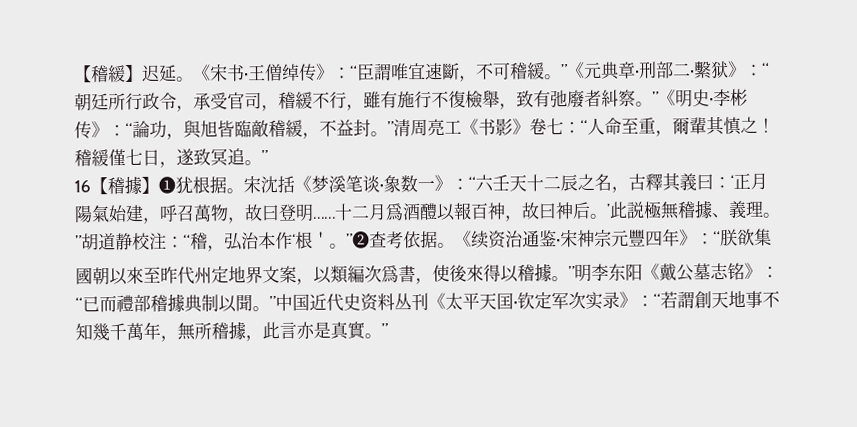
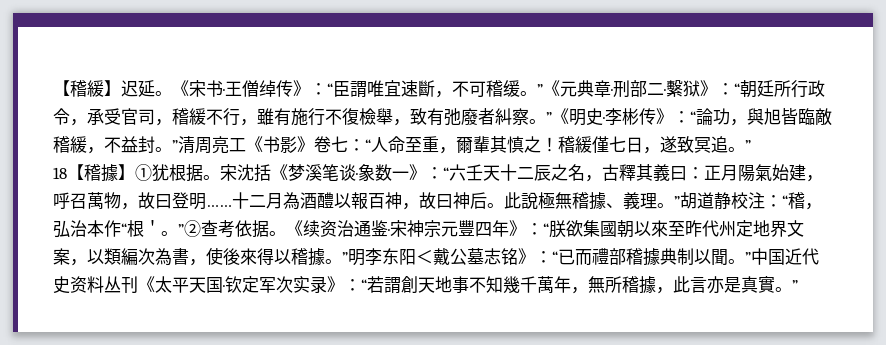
- “臣謂唯宜速斷，不可稽緩。”《元典章·刑部二·繫狱》：
+ “臣謂唯宜速斷，不可稽缓。”《元典章·刑部二·繫狱》：
- 16【稽據】❶犹根据。
+ 18【稽據】①犹根据。
- 宋沈括《梦溪笔谈·象数一》：“六壬天十二辰之名，古釋其義曰：‘正月陽氣始建，呼召萬物，故曰登明……
+ 宋沈括《梦溪笔谈·象数一》：“六壬天十二辰之名，古釋其義曰：正月陽氣始建，呼召萬物，故曰登明……
- 十二月爲酒醴以報百神，故曰神后。’此説極無稽據、義理。”胡道静校注：“稽，弘治本作‘根＇。”❷查考依据。
+ 十二月為酒醴以報百神，故曰神后。此說極無稽據、義理。”胡道静校注：“稽，弘治本作“根＇。”②查考依据。
- “朕欲集
- 國朝以來至昨代州定地界文案，以類編次爲書，使後來得以稽據。”明李东阳《戴公墓志铭》：
+ “朕欲集國朝以來至昨代州定地界文案，以類編次為書，使後來得以稽據。”明李东阳＜戴公墓志铭》：
- “已而禮部稽據典制以聞。”中国近代史资料丛刊《太平天囯·钦定军次实录》：
+ “已而禮部稽據典制以聞。”中国近代史资料丛刊《太平天国·钦定军次实录》：

